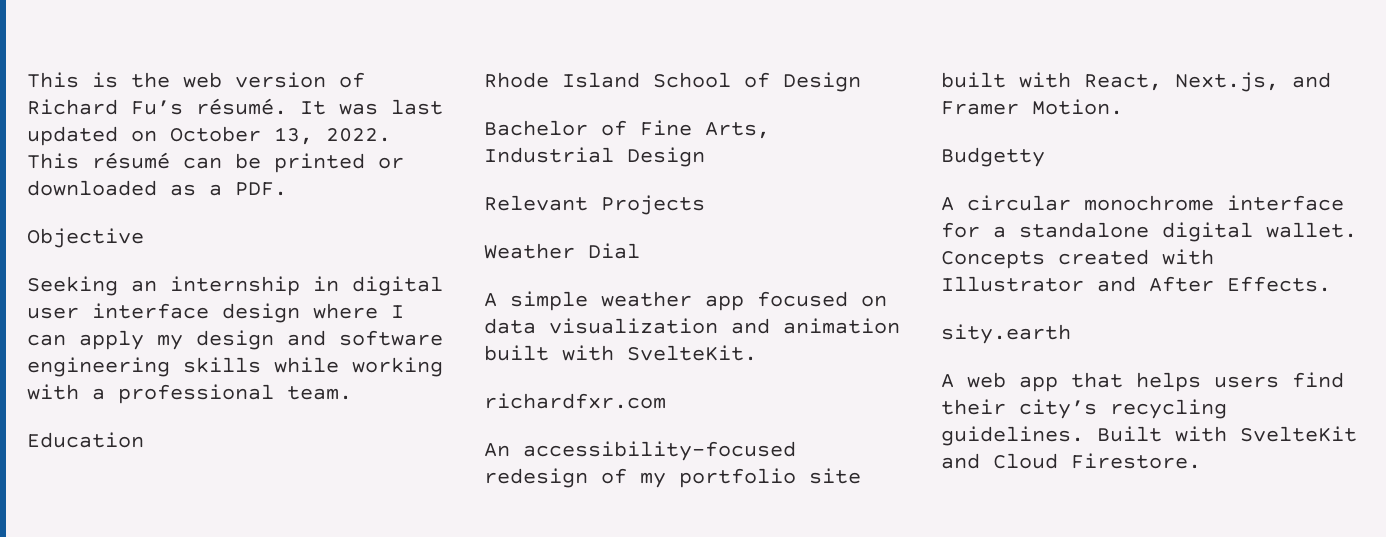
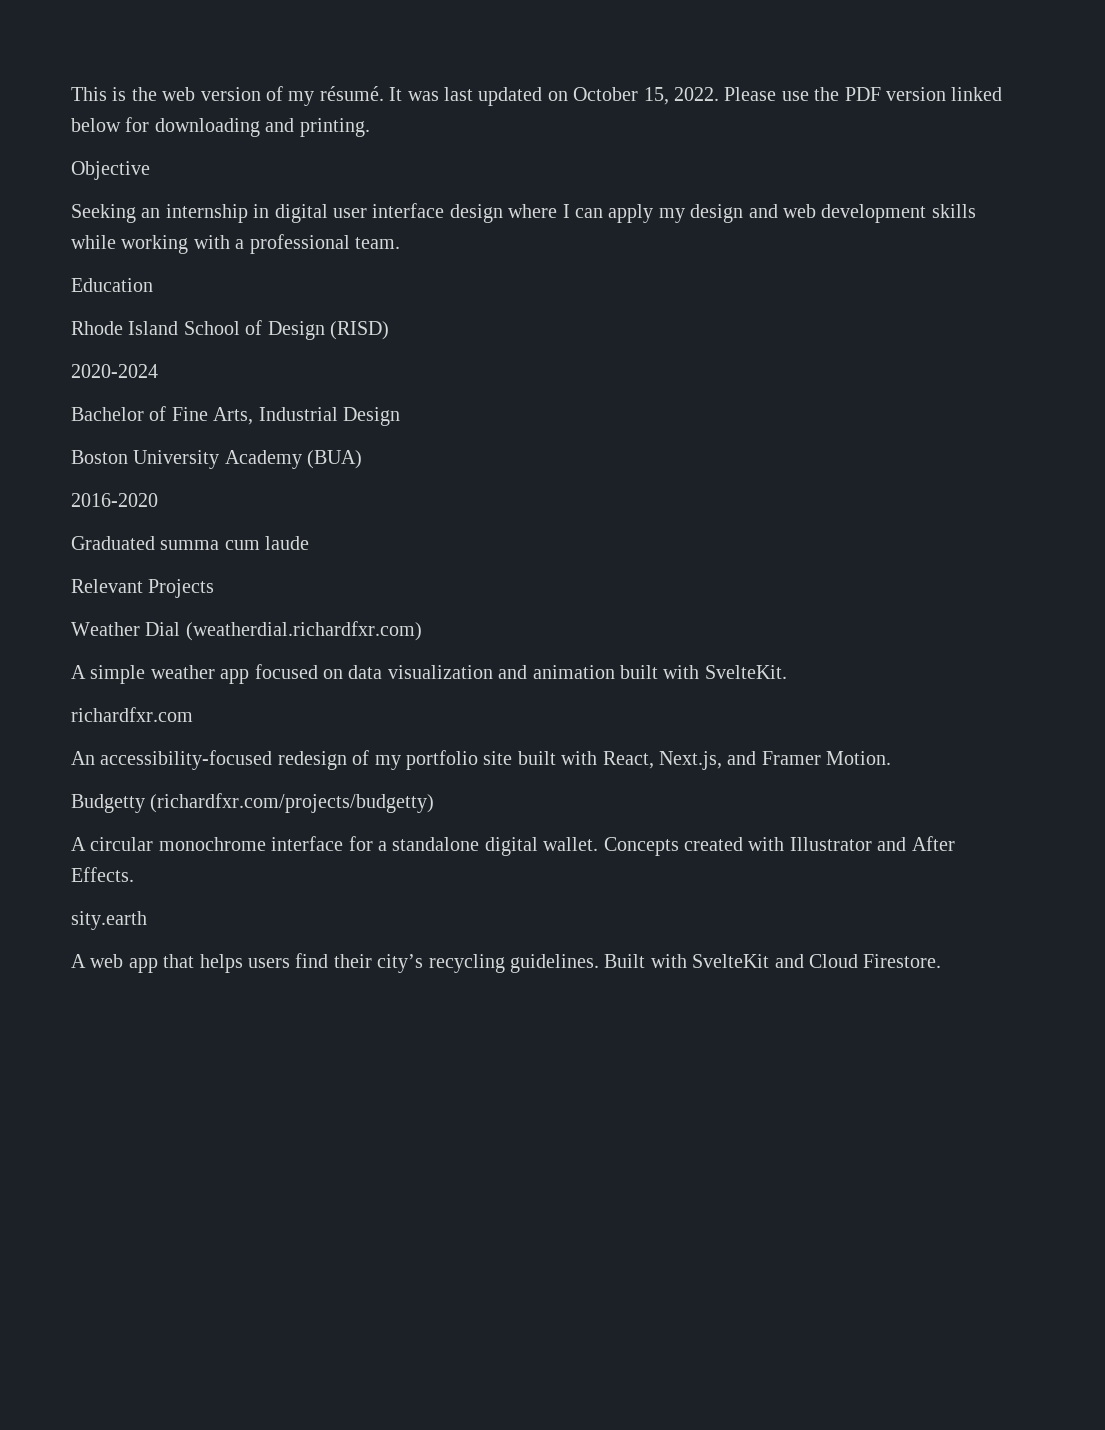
- This is the web version of Richard Fu’s résumé.
+ This is the web version of my résumé.
- It was last updated on October 13, 2022. This résumé can be printed or downloaded as a PDF.
+ It was last updated on October 15, 2022. Please use the PDF version linked below for downloading and printing.
- Seeking an internship in digital user interface design where I can apply my design and software engineering skills while working with a professional team.
+ Seeking an internship in digital user interface design where I can apply my design and web development skills while working with a professional team.
- Rhode Island School of Design
+ Rhode Island School of Design (RISD)
+ 2020-2024
+ Boston University Academy (BUA)
+ 2016-2020
+ Graduated summa cum laude
- Weather Dial
+ Weather Dial (weatherdial.richardfxr.com)
- Budgetty
+ Budgetty (richardfxr.com/projects/budgetty)

